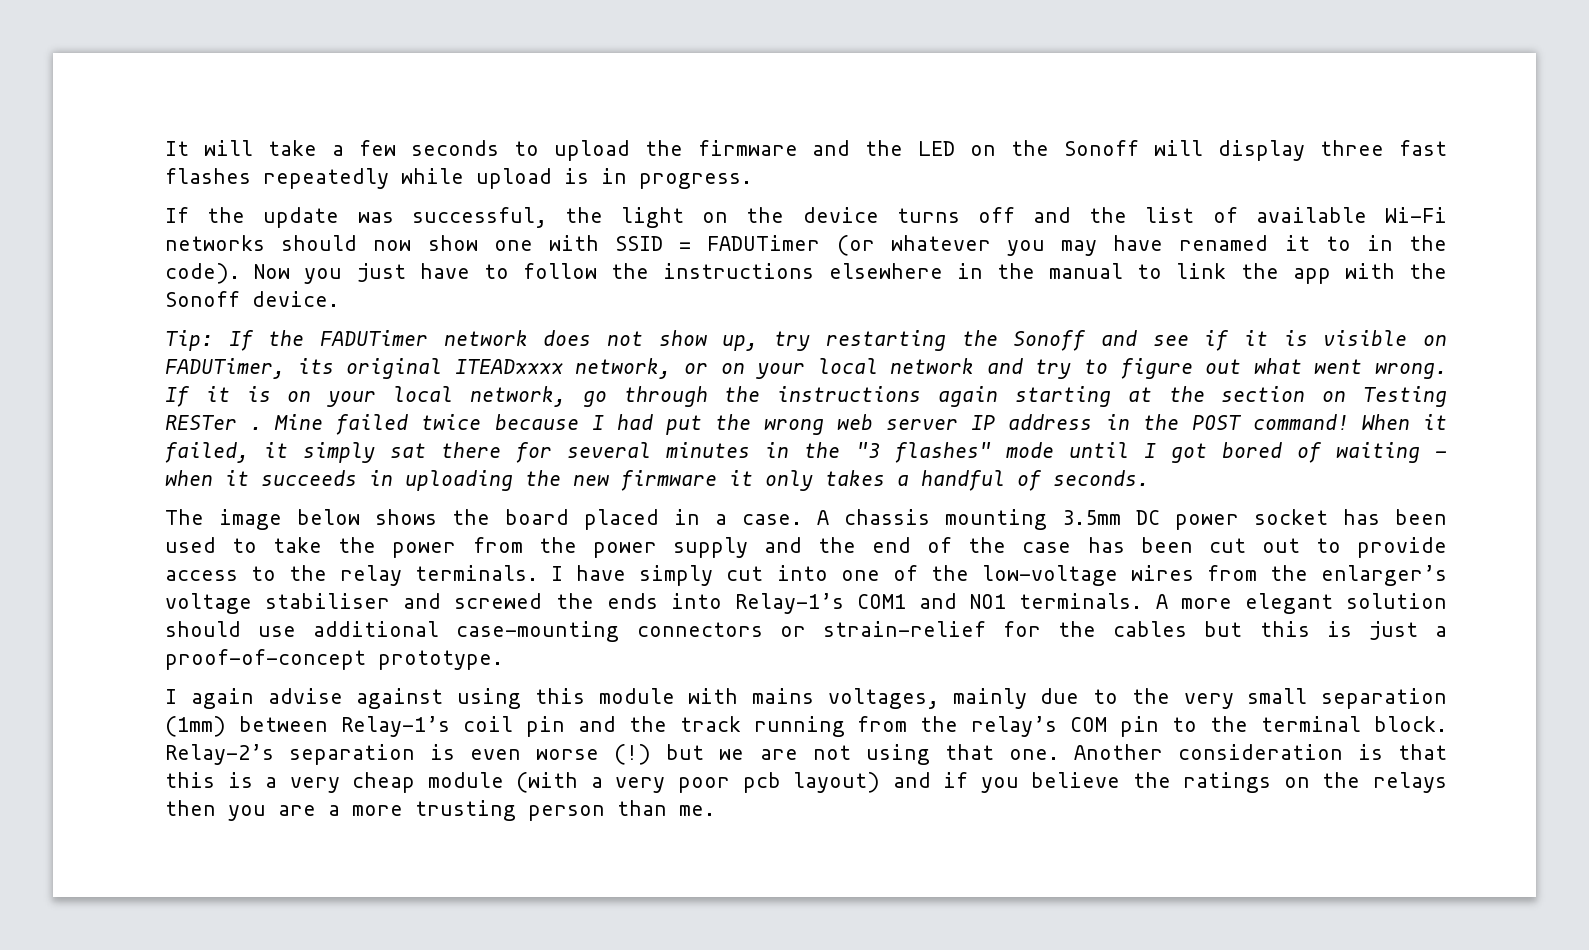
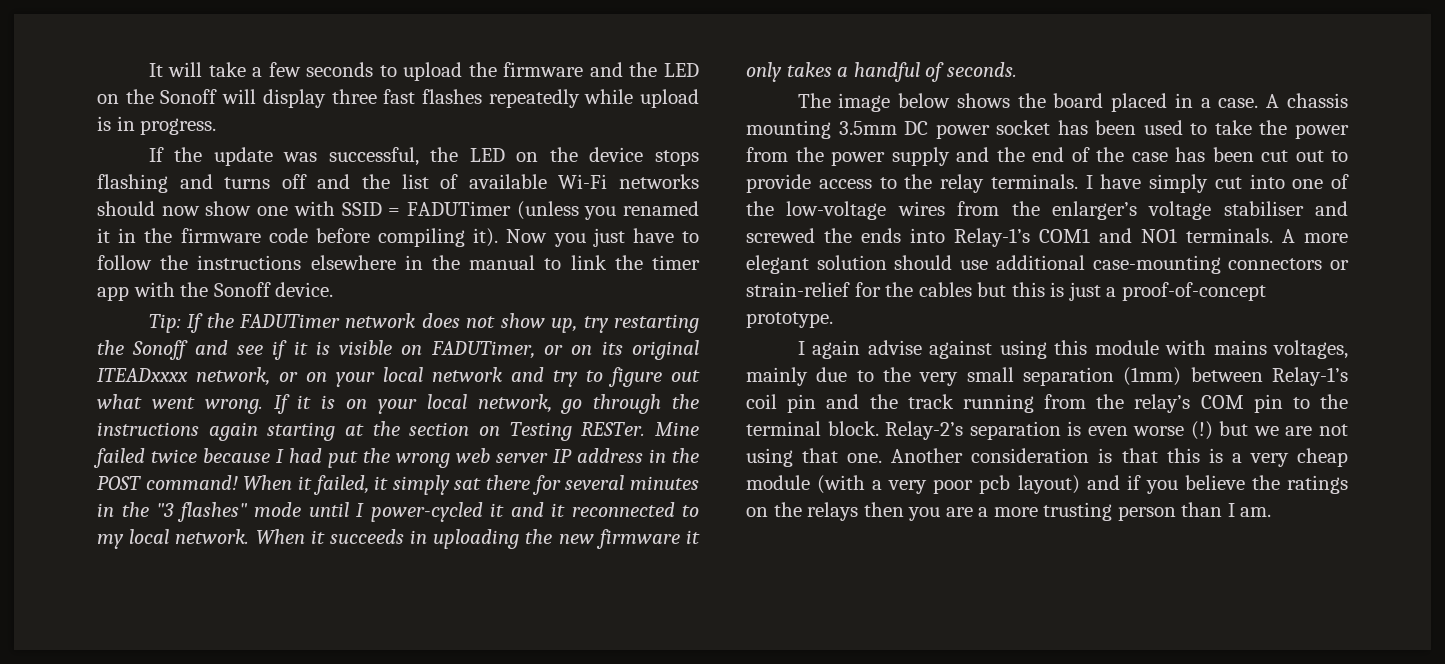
- If the update was successful, the light on the device turns off and the list of available Wi-Fi networks should now show one with SSID = FADUTimer (or whatever you may have renamed it to in the code).
+ If the update was successful, the LED on the device stops flashing and turns off and the list of available Wi-Fi networks should now show one with SSID = FADUTimer (unless you renamed it in the firmware code before compiling it).
- Now you just have to follow the instructions elsewhere in the manual to link the app with the Sonoff device.
+ Now you just have to follow the instructions elsewhere in the manual to link the timer app with the Sonoff device.
- Tip: If the FADUTimer network does not show up, try restarting the Sonoff and see if it is visible on FADUTimer, its original ITEADxxxx network, or on your local network and try to figure out what went wrong.
+ Tip: If the FADUTimer network does not show up, try restarting the Sonoff and see if it is visible on FADUTimer, or on its original ITEADxxxx network, or on your local network and try to figure out what went wrong.
- If it is on your local network, go through the instructions again starting at the section on Testing RESTer .
+ If it is on your local network, go through the instructions again starting at the section on Testing RESTer.
- When it failed, it simply sat there for several minutes in the "3 flashes" mode until I got bored of waiting - when it succeeds in uploading the new firmware it only takes a handful of seconds.
+ When it failed, it simply sat there for several minutes in the "3 flashes" mode until I power-cycled it and it reconnected to my local network. When it succeeds in uploading the new firmware it only takes a handful of seconds.
- Another consideration is that this is a very cheap module (with a very poor pcb layout) and if you believe the ratings on the relays then you are a more trusting person than me.
+ Another consideration is that this is a very cheap module (with a very poor pcb layout) and if you believe the ratings on the relays then you are a more trusting person than I am.

